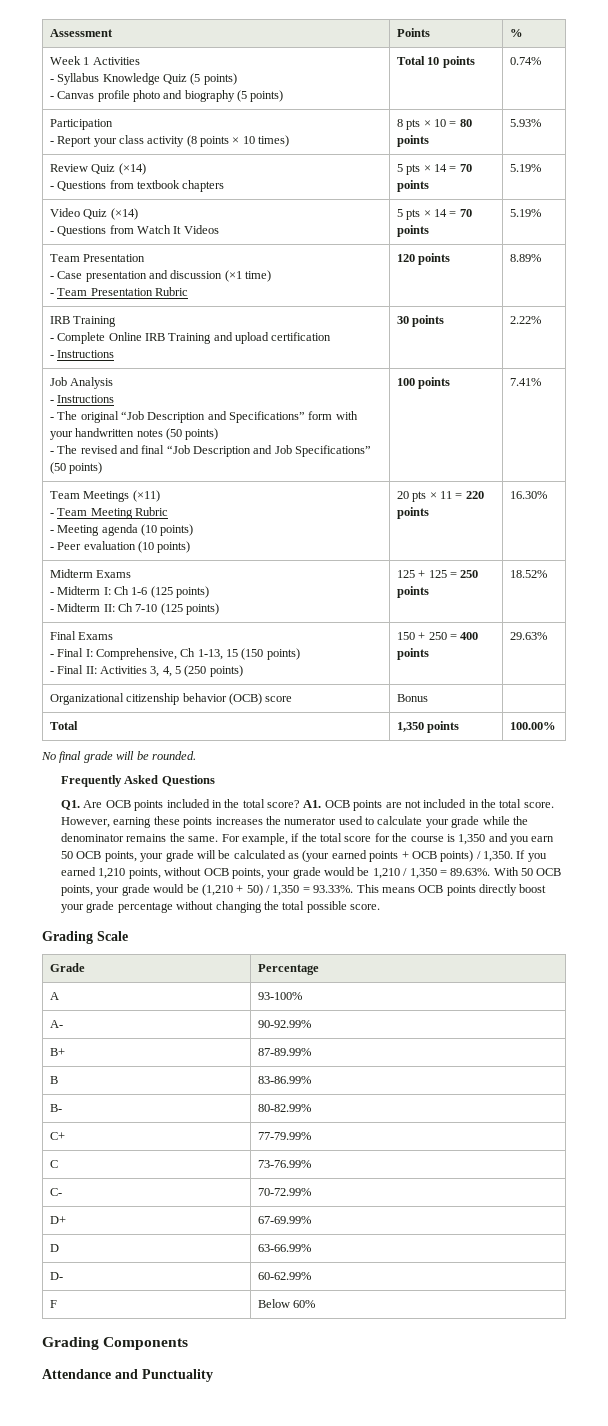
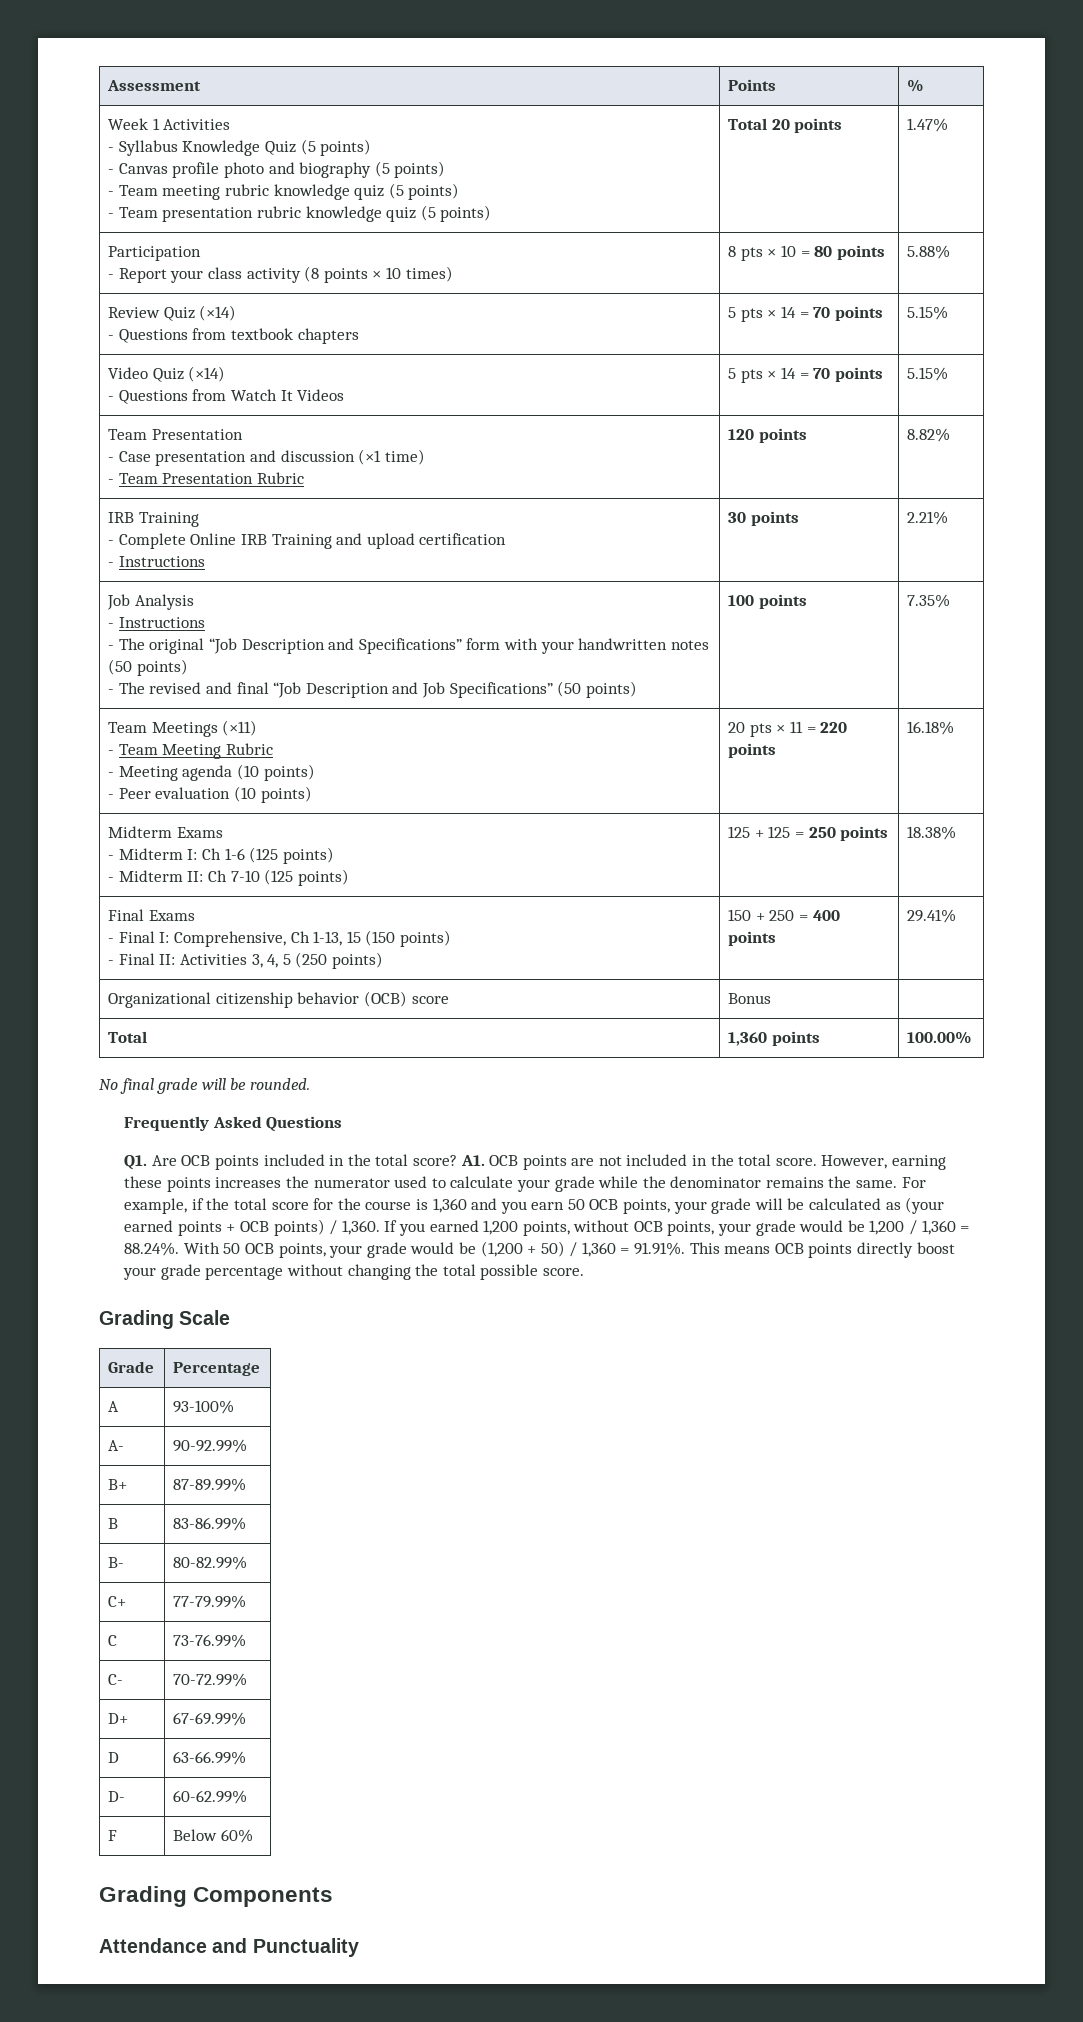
  Week 1 Activities
  - Syllabus Knowledge Quiz (5 points)
- - Canvas profile photo and biography (5 points) | Total 10 points | 0.74%
+ - Canvas profile photo and biography (5 points)
+ - Team meeting rubric knowledge quiz (5 points)
+ - Team presentation rubric knowledge quiz (5 points) | Total 20 points | 1.47%
  Participation
- - Report your class activity (8 points × 10 times) | 8 pts × 10 = 80 points | 5.93%
+ - Report your class activity (8 points × 10 times) | 8 pts × 10 = 80 points | 5.88%
  Review Quiz (×14)
- - Questions from textbook chapters | 5 pts × 14 = 70 points | 5.19%
+ - Questions from textbook chapters | 5 pts × 14 = 70 points | 5.15%
  Video Quiz (×14)
- - Questions from Watch It Videos | 5 pts × 14 = 70 points | 5.19%
+ - Questions from Watch It Videos | 5 pts × 14 = 70 points | 5.15%
  Team Presentation
  - Case presentation and discussion (×1 time)
- - Team Presentation Rubric | 120 points | 8.89%
+ - Team Presentation Rubric | 120 points | 8.82%
  IRB Training
  - Complete Online IRB Training and upload certification
- - Instructions | 30 points | 2.22%
+ - Instructions | 30 points | 2.21%
  Job Analysis
  - Instructions
  - The original “Job Description and Specifications” form with your handwritten notes (50 points)
- - The revised and final “Job Description and Job Specifications” (50 points) | 100 points | 7.41%
+ - The revised and final “Job Description and Job Specifications” (50 points) | 100 points | 7.35%
  Team Meetings (×11)
  - Team Meeting Rubric
  - Meeting agenda (10 points)
- - Peer evaluation (10 points) | 20 pts × 11 = 220 points | 16.30%
+ - Peer evaluation (10 points) | 20 pts × 11 = 220 points | 16.18%
  Midterm Exams
  - Midterm I: Ch 1-6 (125 points)
- - Midterm II: Ch 7-10 (125 points) | 125 + 125 = 250 points | 18.52%
+ - Midterm II: Ch 7-10 (125 points) | 125 + 125 = 250 points | 18.38%
  Final Exams
  - Final I: Comprehensive, Ch 1-13, 15 (150 points)
- - Final II: Activities 3, 4, 5 (250 points) | 150 + 250 = 400 points | 29.63%
+ - Final II: Activities 3, 4, 5 (250 points) | 150 + 250 = 400 points | 29.41%
- Total | 1,350 points | 100.00%
+ Total | 1,360 points | 100.00%
- For example, if the total score for the course is 1,350 and you earn 50 OCB points, your grade will be calculated as (your earned points + OCB points) / 1,350.
+ For example, if the total score for the course is 1,360 and you earn 50 OCB points, your grade will be calculated as (your earned points + OCB points) / 1,360.
- If you earned 1,210 points, without OCB points, your grade would be 1,210 / 1,350 = 89.63%. With 50 OCB points, your grade would be (1,210 + 50) / 1,350 = 93.33%. This means OCB points directly boost your grade percentage without changing the total possible score.
+ If you earned 1,200 points, without OCB points, your grade would be 1,200 / 1,360 = 88.24%. With 50 OCB points, your grade would be (1,200 + 50) / 1,360 = 91.91%. This means OCB points directly boost your grade percentage without changing the total possible score.

